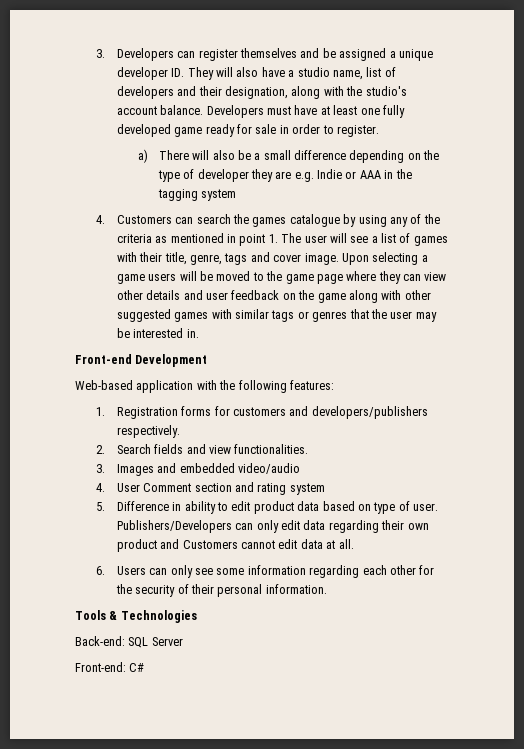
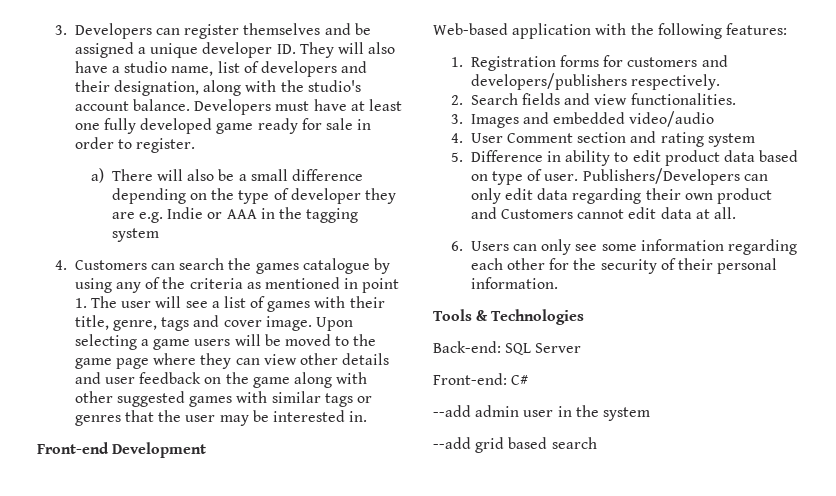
+ --add admin user in the system
+ --add grid based search

